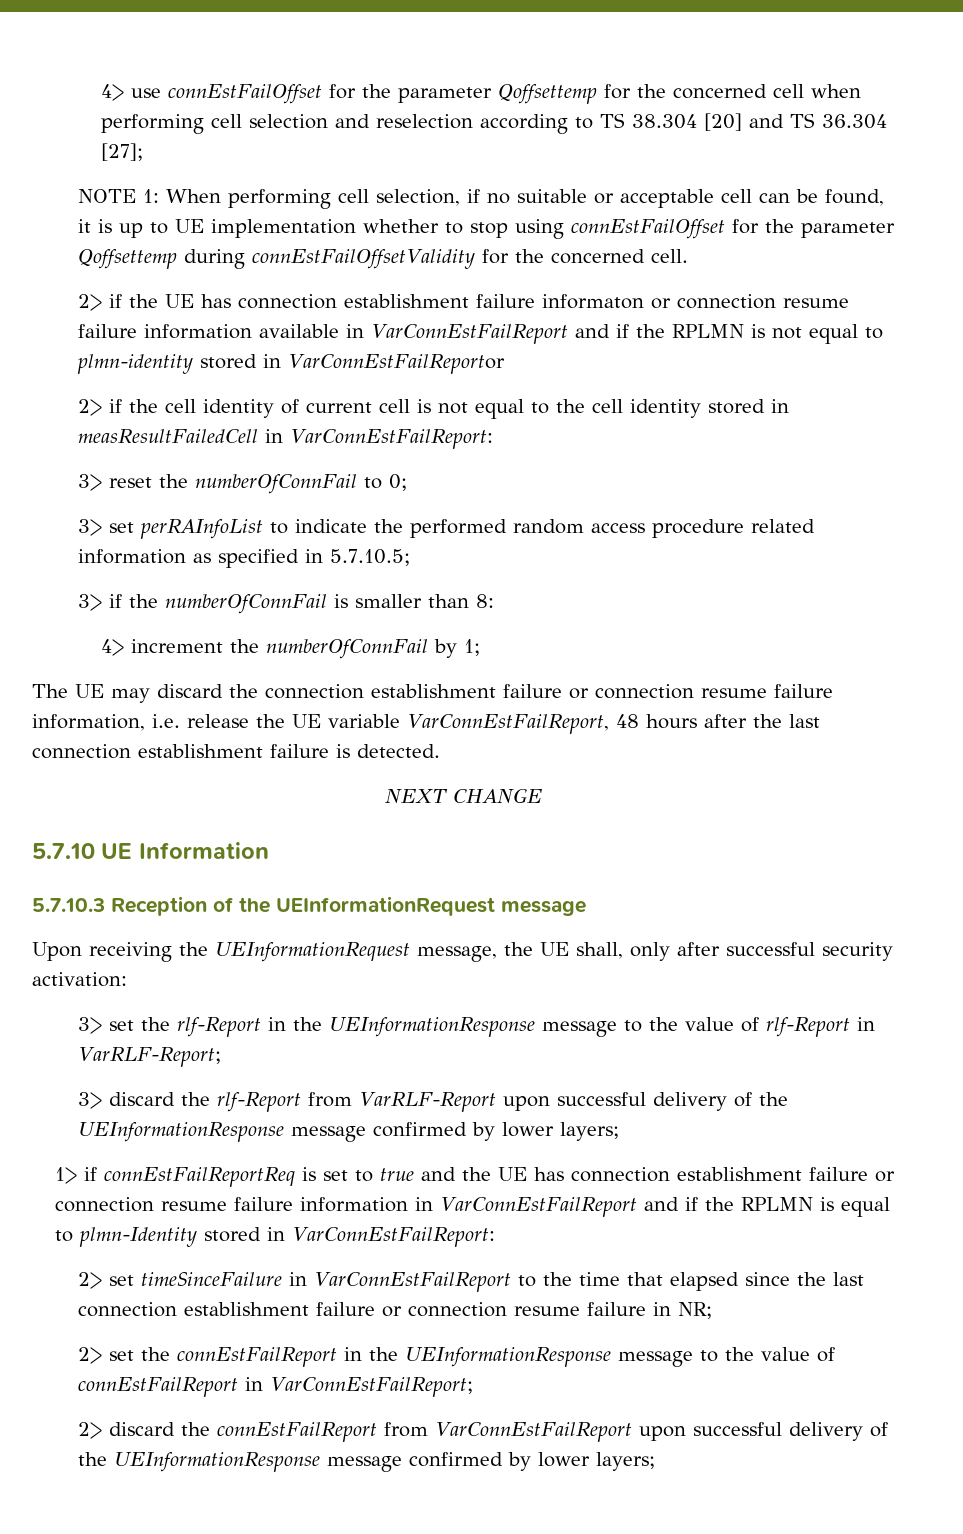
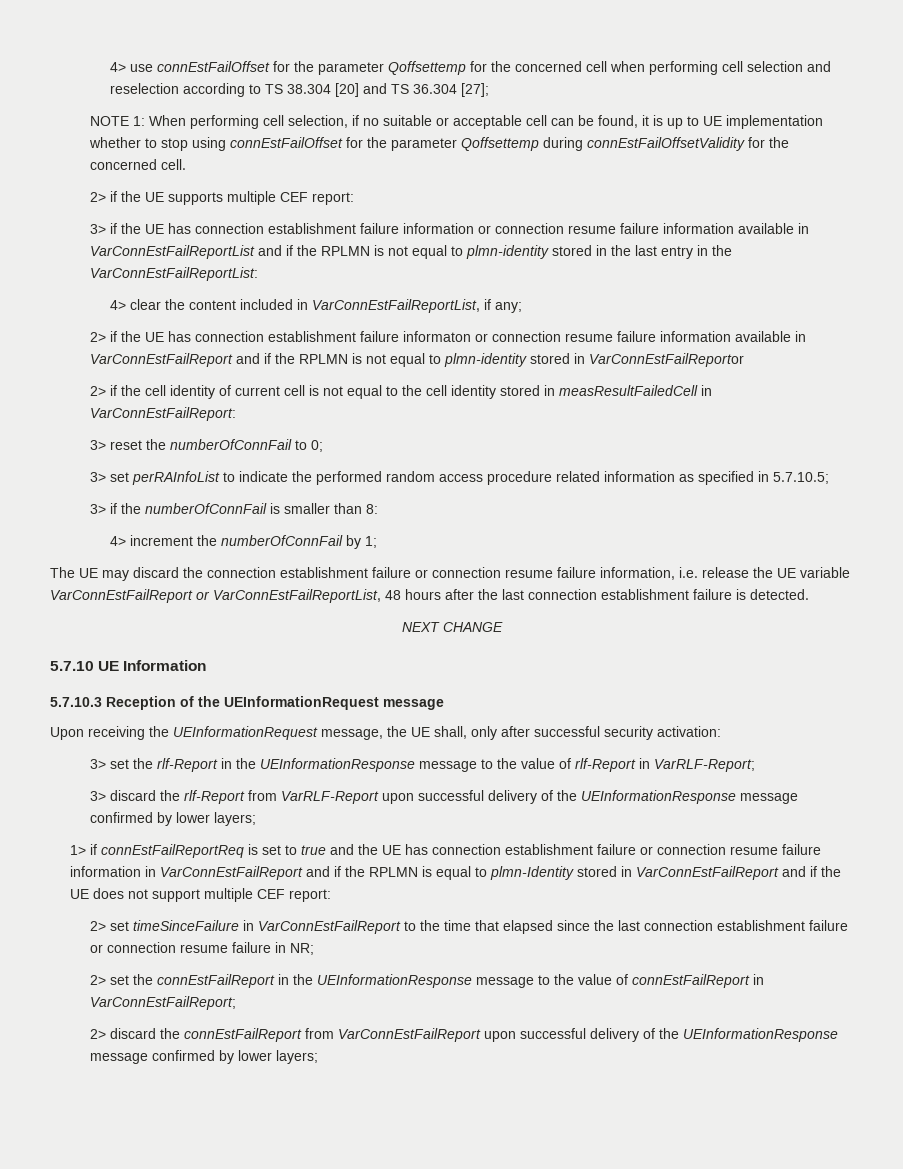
+ 2> if the UE supports multiple CEF report:
+ 3> if the UE has connection establishment failure information or connection resume failure information available in VarConnEstFailReportList and if the RPLMN is not equal to plmn-identity stored in the last entry in the VarConnEstFailReportList:
+ 4> clear the content included in VarConnEstFailReportList, if any;
- The UE may discard the connection establishment failure or connection resume failure information, i.e. release the UE variable VarConnEstFailReport, 48 hours after the last connection establishment failure is detected.
+ The UE may discard the connection establishment failure or connection resume failure information, i.e. release the UE variable VarConnEstFailReport or VarConnEstFailReportList, 48 hours after the last connection establishment failure is detected.
- 1> if connEstFailReportReq is set to true and the UE has connection establishment failure or connection resume failure information in VarConnEstFailReport and if the RPLMN is equal to plmn-Identity stored in VarConnEstFailReport:
+ 1> if connEstFailReportReq is set to true and the UE has connection establishment failure or connection resume failure information in VarConnEstFailReport and if the RPLMN is equal to plmn-Identity stored in VarConnEstFailReport and if the UE does not support multiple CEF report:

